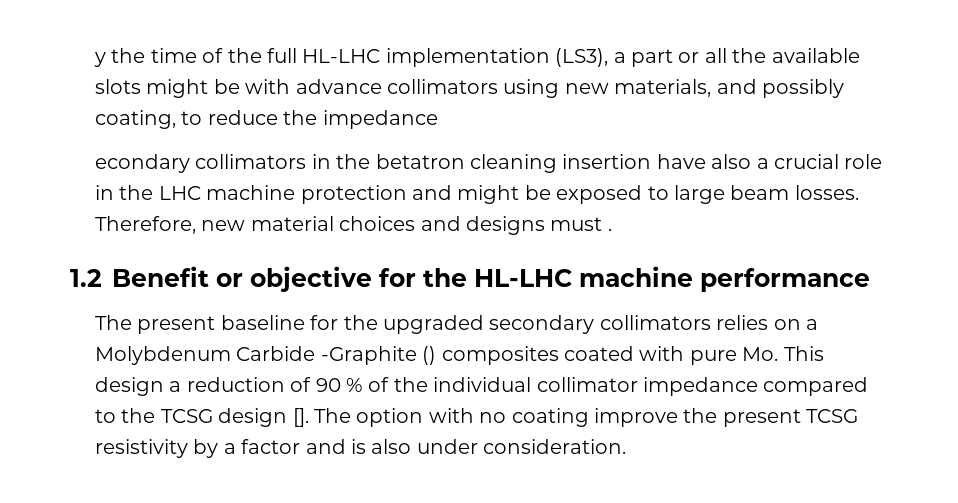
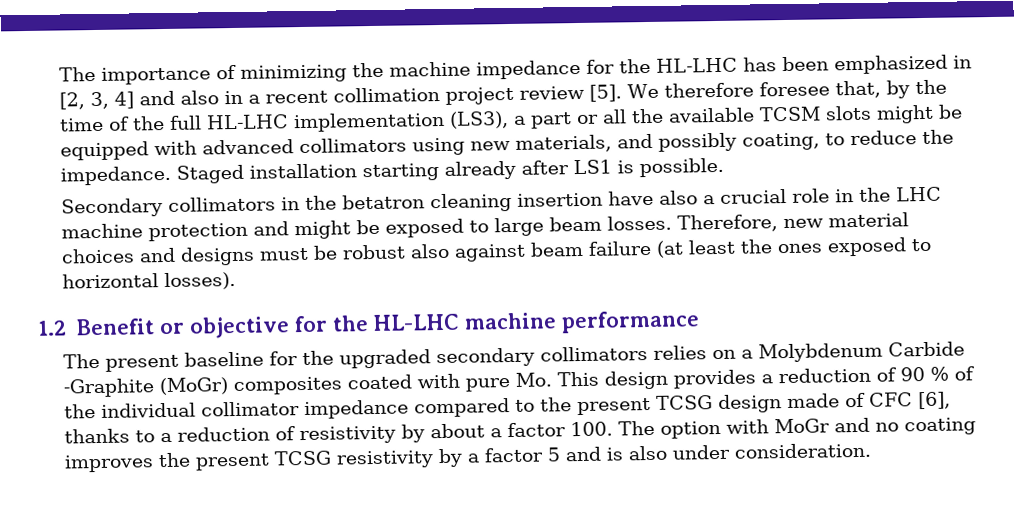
- y the time of the full HL-LHC implementation (LS3), a part or all the available slots might be with advance collimators using new materials, and possibly coating, to reduce the impedance
- econdary collimators in the betatron cleaning insertion have also a crucial role in the LHC machine protection and might be exposed to large beam losses.
+ The importance of minimizing the machine impedance for the HL-LHC has been emphasized in [2, 3, 4] and also in a recent collimation project review [5]. We therefore foresee that, by the time of the full HL-LHC implementation (LS3), a part or all the available TCSM slots might be equipped with advanced collimators using new materials, and possibly coating, to reduce the impedance. Staged installation starting already after LS1 is possible.
+ Secondary collimators in the betatron cleaning insertion have also a crucial role in the LHC machine protection and might be exposed to large beam losses.
- Therefore, new material choices and designs must .
+ Therefore, new material choices and designs must be robust also against beam failure (at least the ones exposed to horizontal losses).
- The present baseline for the upgraded secondary collimators relies on a Molybdenum Carbide -Graphite () composites coated with pure Mo. This design a reduction of 90 % of the individual collimator impedance compared to the TCSG design []. The option with no coating improve the present TCSG resistivity by a factor and is also under consideration.
+ The present baseline for the upgraded secondary collimators relies on a Molybdenum Carbide -Graphite (MoGr) composites coated with pure Mo. This design provides a reduction of 90 % of the individual collimator impedance compared to the present TCSG design made of CFC [6], thanks to a reduction of resistivity by about a factor 100. The option with MoGr and no coating improves the present TCSG resistivity by a factor 5 and is also under consideration.

